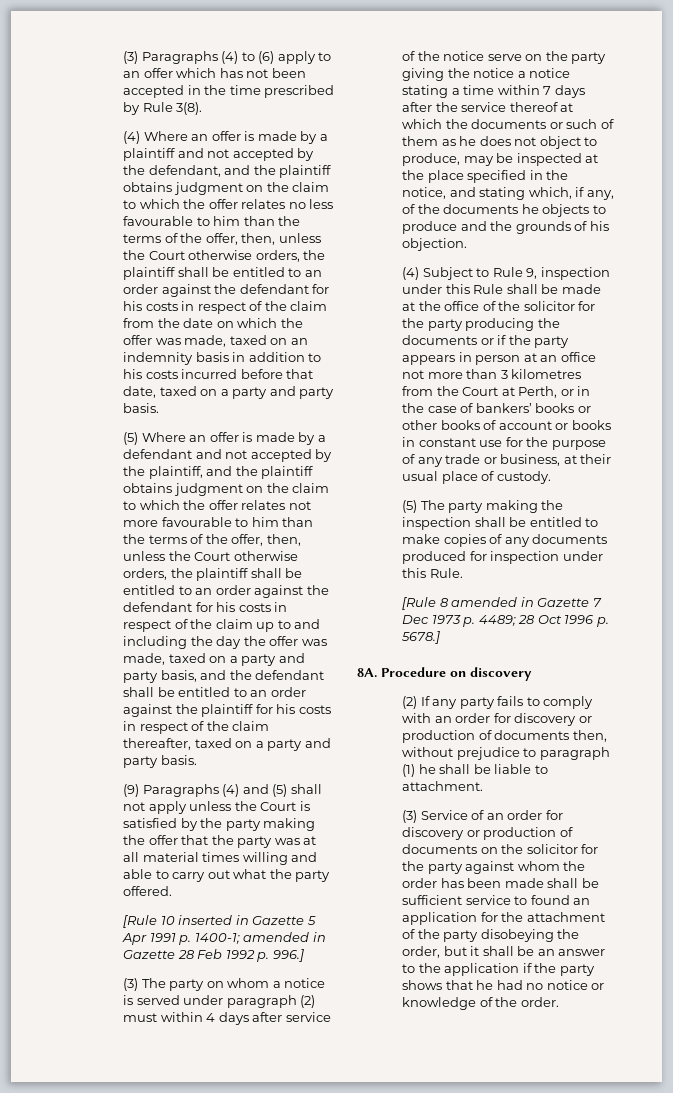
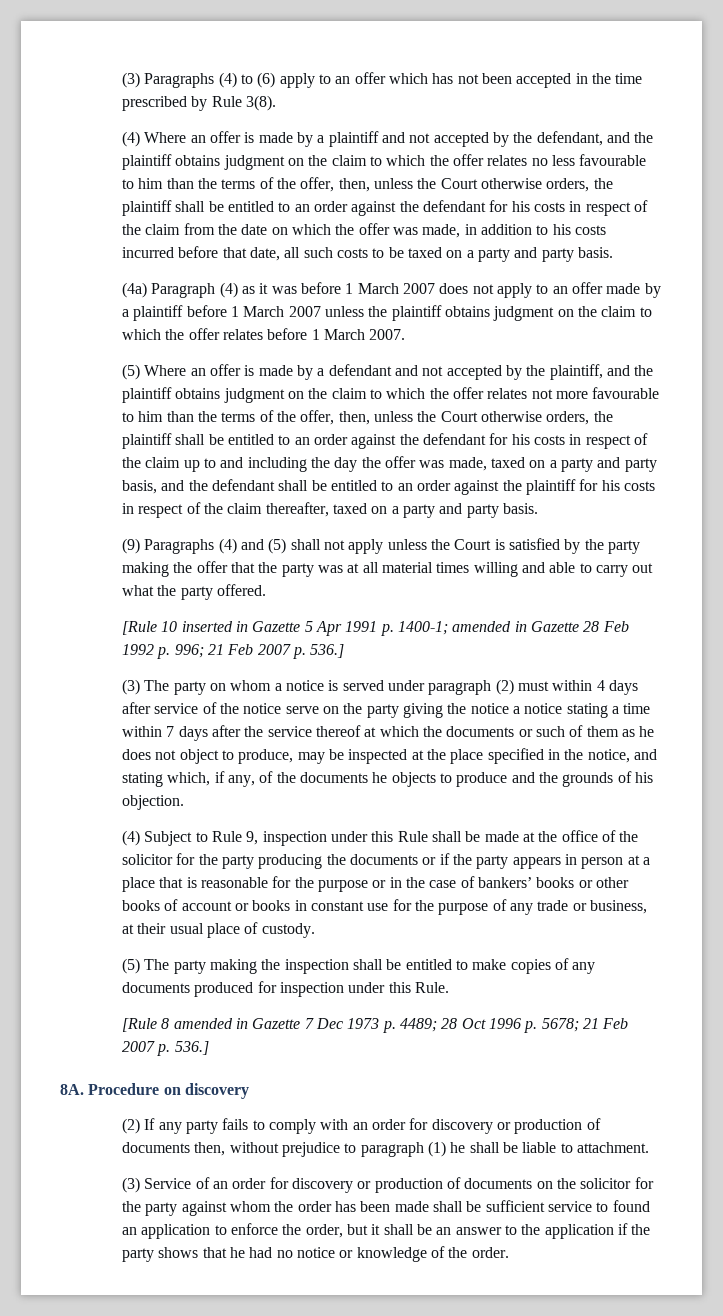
- (4) Where an offer is made by a plaintiff and not accepted by the defendant, and the plaintiff obtains judgment on the claim to which the offer relates no less favourable to him than the terms of the offer, then, unless the Court otherwise orders, the plaintiff shall be entitled to an order against the defendant for his costs in respect of the claim from the date on which the offer was made, taxed on an indemnity basis in addition to his costs incurred before that date, taxed on a party and party basis.
+ (4) Where an offer is made by a plaintiff and not accepted by the defendant, and the plaintiff obtains judgment on the claim to which the offer relates no less favourable to him than the terms of the offer, then, unless the Court otherwise orders, the plaintiff shall be entitled to an order against the defendant for his costs in respect of the claim from the date on which the offer was made, in addition to his costs incurred before that date, all such costs to be taxed on a party and party basis.
+ (4a) Paragraph (4) as it was before 1 March 2007 does not apply to an offer made by a plaintiff before 1 March 2007 unless the plaintiff obtains judgment on the claim to which the offer relates before 1 March 2007.
- [Rule 10 inserted in Gazette 5 Apr 1991 p. 1400-1; amended in Gazette 28 Feb 1992 p. 996.]
+ [Rule 10 inserted in Gazette 5 Apr 1991 p. 1400-1; amended in Gazette 28 Feb 1992 p. 996; 21 Feb 2007 p. 536.]
- (4) Subject to Rule 9, inspection under this Rule shall be made at the office of the solicitor for the party producing the documents or if the party appears in person at an office not more than 3 kilometres from the Court at Perth, or in the case of bankers’ books or other books of account or books in constant use for the purpose of any trade or business, at their usual place of custody.
+ (4) Subject to Rule 9, inspection under this Rule shall be made at the office of the solicitor for the party producing the documents or if the party appears in person at a place that is reasonable for the purpose or in the case of bankers’ books or other books of account or books in constant use for the purpose of any trade or business, at their usual place of custody.
- [Rule 8 amended in Gazette 7 Dec 1973 p. 4489; 28 Oct 1996 p. 5678.]
+ [Rule 8 amended in Gazette 7 Dec 1973 p. 4489; 28 Oct 1996 p. 5678; 21 Feb 2007 p. 536.]
- (3) Service of an order for discovery or production of documents on the solicitor for the party against whom the order has been made shall be sufficient service to found an application for the attachment of the party disobeying the order, but it shall be an answer to the application if the party shows that he had no notice or knowledge of the order.
+ (3) Service of an order for discovery or production of documents on the solicitor for the party against whom the order has been made shall be sufficient service to found an application to enforce the order, but it shall be an answer to the application if the party shows that he had no notice or knowledge of the order.

